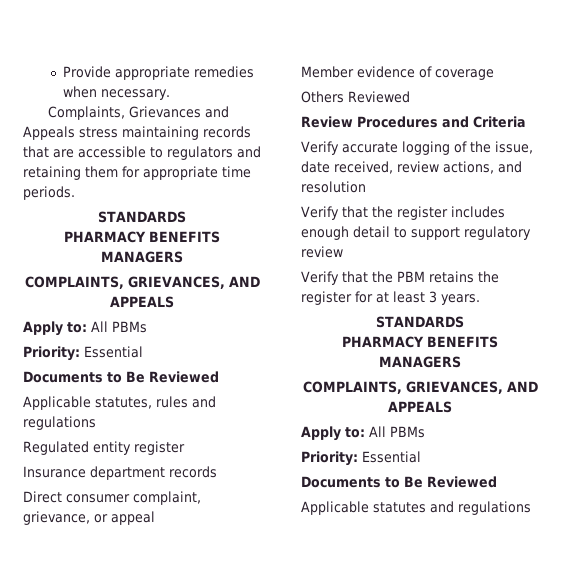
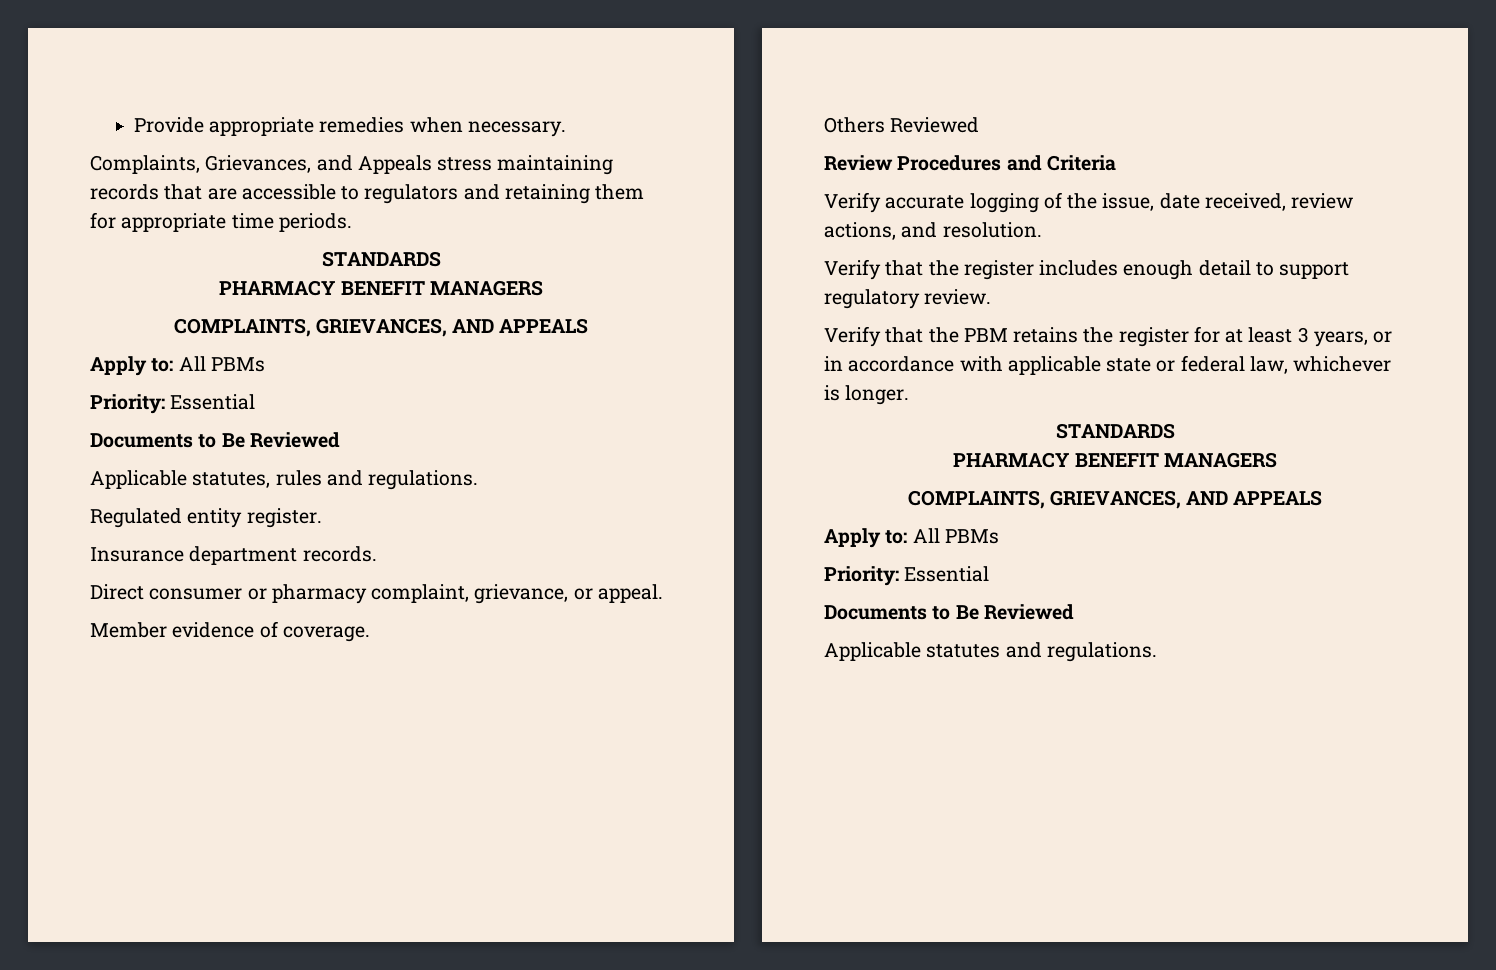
- Complaints, Grievances and Appeals stress maintaining records that are accessible to regulators and retaining them for appropriate time periods.
+ Complaints, Grievances, and Appeals stress maintaining records that are accessible to regulators and retaining them for appropriate time periods.
  STANDARDS
- PHARMACY BENEFITS MANAGERS
+ PHARMACY BENEFIT MANAGERS
- Applicable statutes, rules and regulations
+ Applicable statutes, rules and regulations.
- Regulated entity register
+ Regulated entity register.
- Insurance department records
+ Insurance department records.
- Direct consumer complaint, grievance, or appeal
+ Direct consumer or pharmacy complaint, grievance, or appeal.
- Member evidence of coverage
+ Member evidence of coverage.
- Verify accurate logging of the issue, date received, review actions, and resolution
+ Verify accurate logging of the issue, date received, review actions, and resolution.
- Verify that the register includes enough detail to support regulatory review
+ Verify that the register includes enough detail to support regulatory review.
- Verify that the PBM retains the register for at least 3 years.
+ Verify that the PBM retains the register for at least 3 years, or in accordance with applicable state or federal law, whichever is longer.
  STANDARDS
- PHARMACY BENEFITS MANAGERS
+ PHARMACY BENEFIT MANAGERS
- Applicable statutes and regulations
+ Applicable statutes and regulations.

